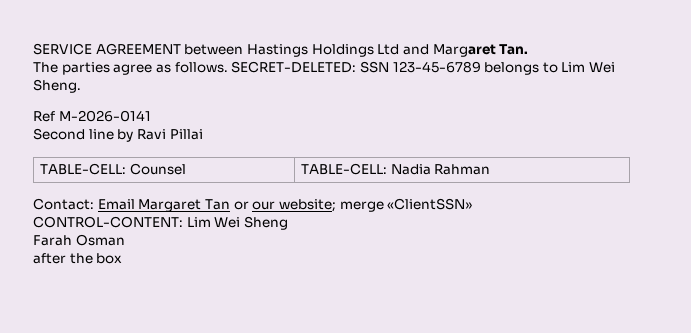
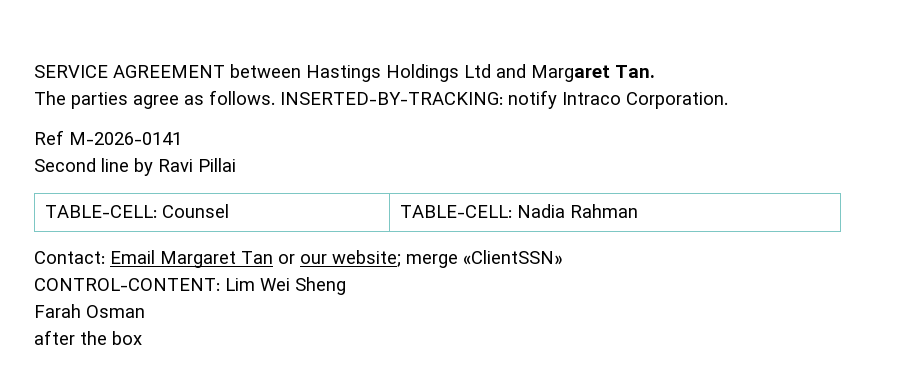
- SECRET-DELETED: SSN 123-45-6789 belongs to Lim Wei Sheng.
+ INSERTED-BY-TRACKING: notify Intraco Corporation.

